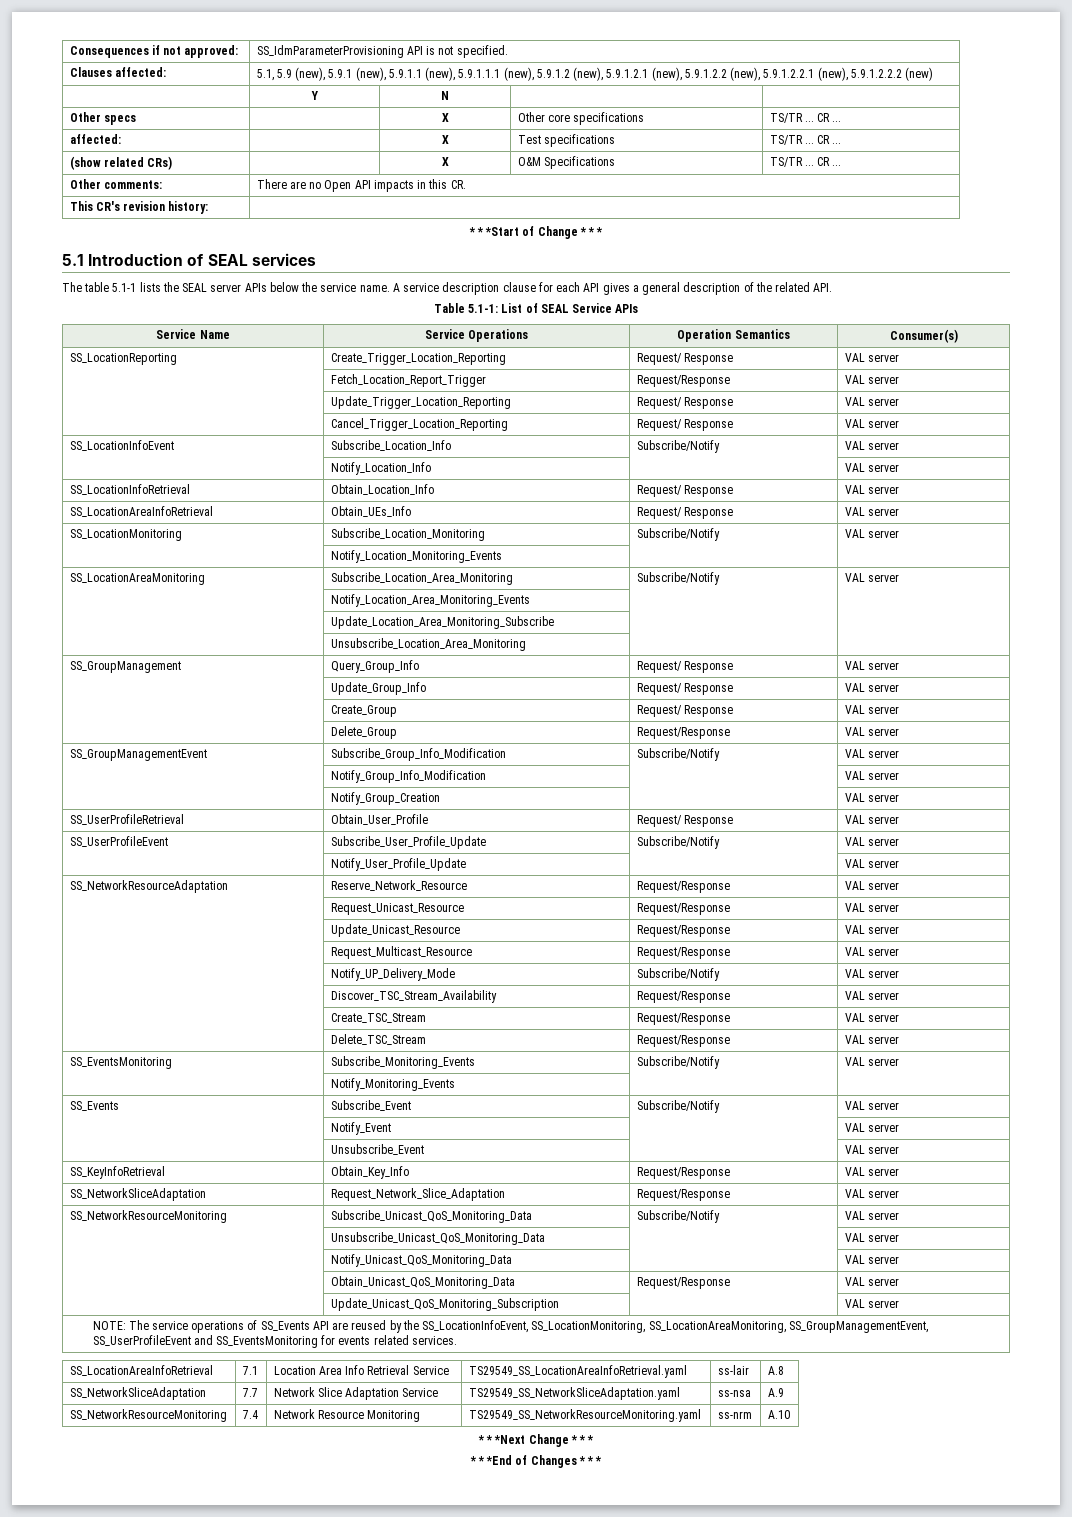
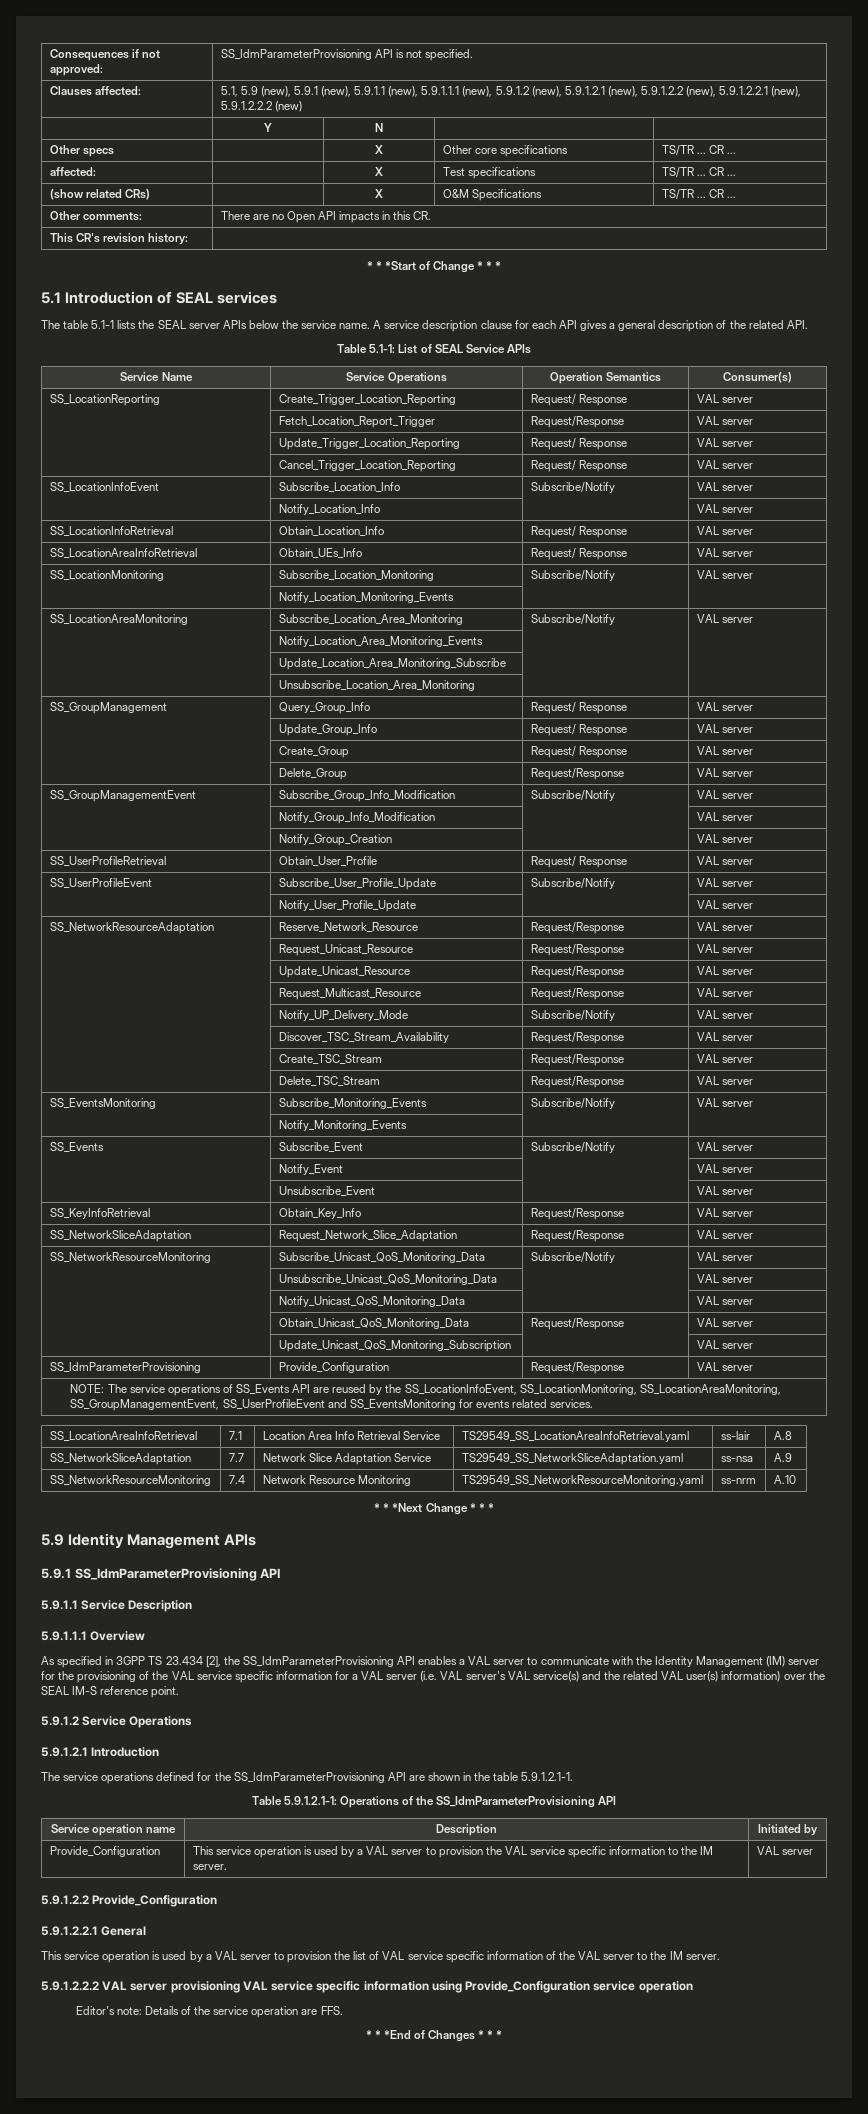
+ SS_IdmParameterProvisioning | Provide_Configuration | Request/Response | VAL server
+ 5.9 Identity Management APIs
+ 5.9.1 SS_IdmParameterProvisioning API
+ 5.9.1.1 Service Description
+ 5.9.1.1.1 Overview
+ As specified in 3GPP TS 23.434 [2], the SS_IdmParameterProvisioning API enables a VAL server to communicate with the Identity Management (IM) server for the provisioning of the VAL service specific information for a VAL server (i.e. VAL server's VAL service(s) and the related VAL user(s) information) over the SEAL IM-S reference point.
+ 5.9.1.2 Service Operations
+ 5.9.1.2.1 Introduction
+ The service operations defined for the SS_IdmParameterProvisioning API are shown in the table 5.9.1.2.1-1.
+ Table 5.9.1.2.1-1: Operations of the SS_IdmParameterProvisioning API
+ Service operation name | Description | Initiated by
+ Provide_Configuration | This service operation is used by a VAL server to provision the VAL service specific information to the IM server. | VAL server
+ 5.9.1.2.2 Provide_Configuration
+ 5.9.1.2.2.1 General
+ This service operation is used by a VAL server to provision the list of VAL service specific information of the VAL server to the IM server.
+ 5.9.1.2.2.2 VAL server provisioning VAL service specific information using Provide_Configuration service operation
+ Editor's note: Details of the service operation are FFS.

